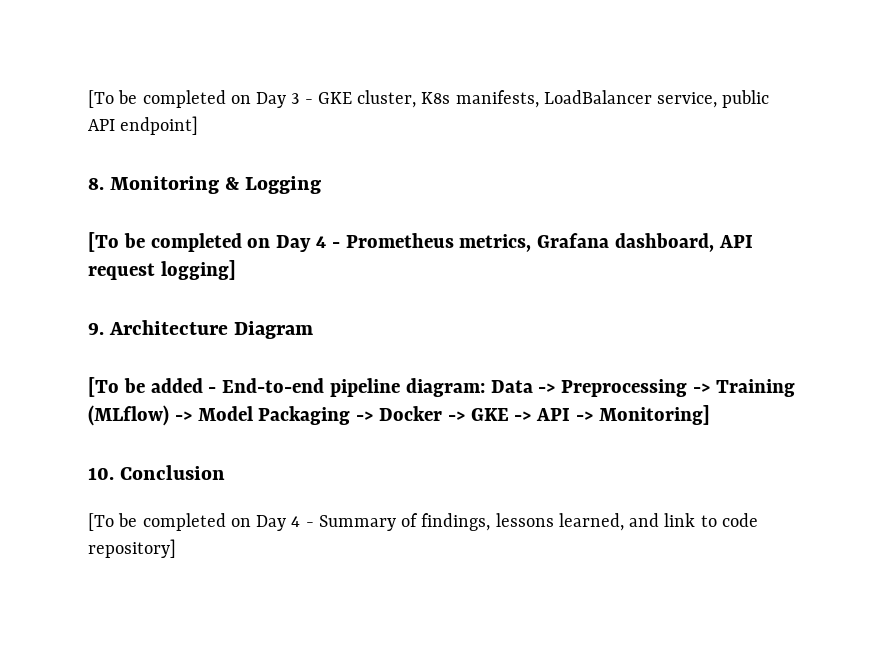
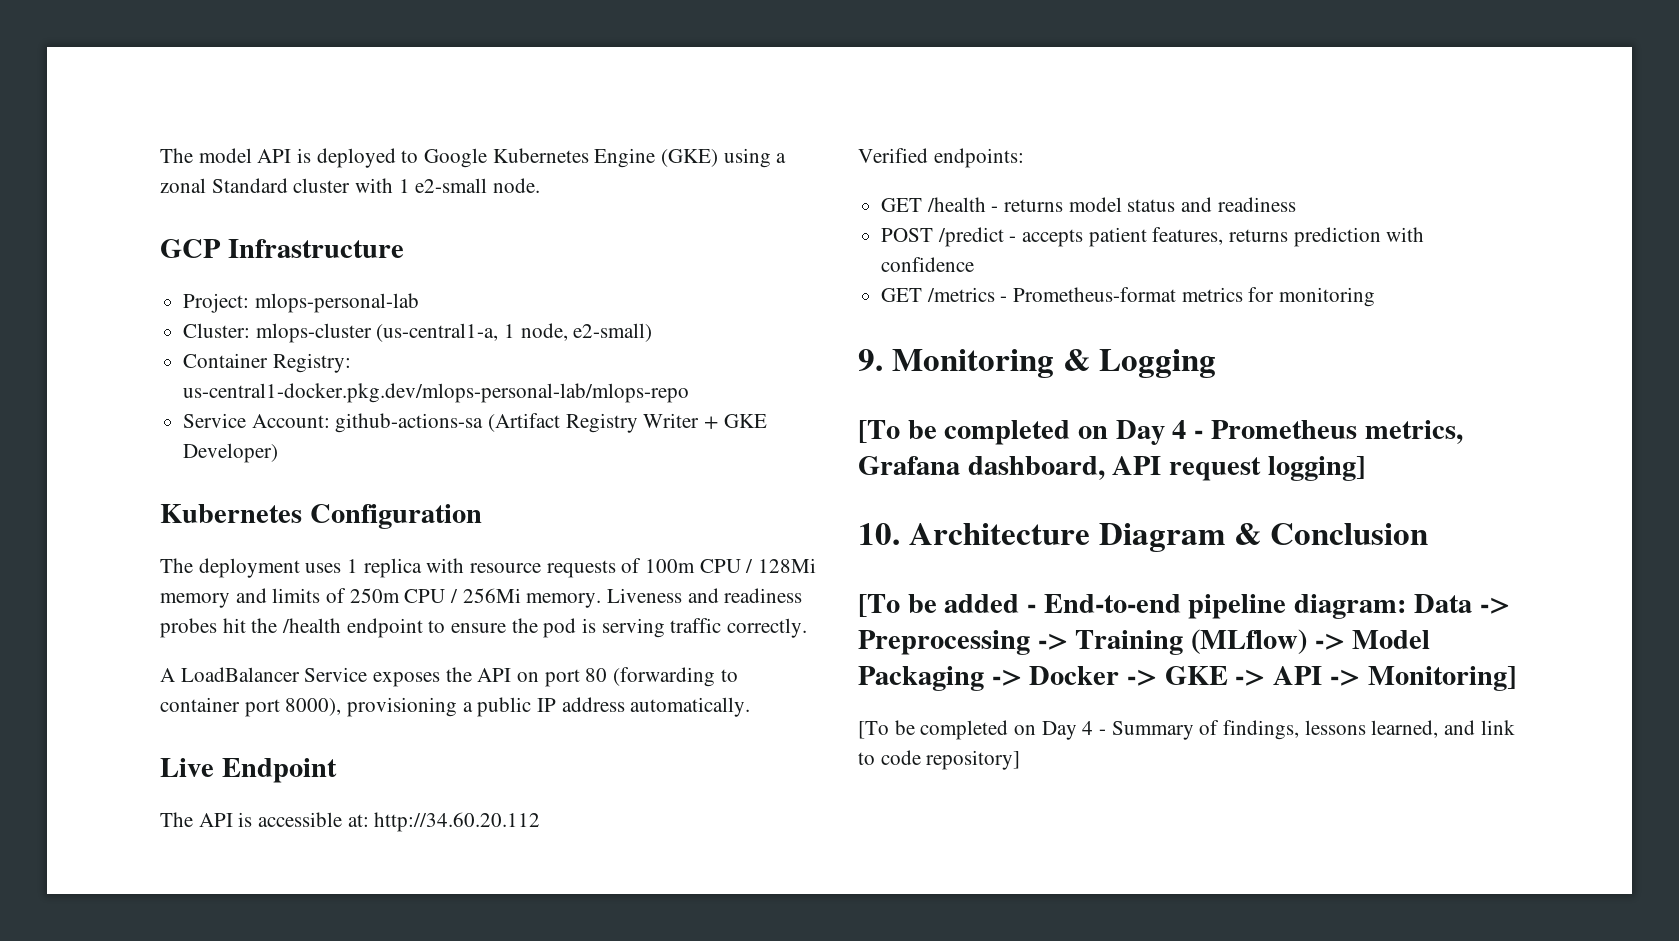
- [To be completed on Day 3 - GKE cluster, K8s manifests, LoadBalancer service, public API endpoint]
- 8. Monitoring & Logging
+ The model API is deployed to Google Kubernetes Engine (GKE) using a zonal Standard cluster with 1 e2-small node.
+ GCP Infrastructure
+ Project: mlops-personal-lab
+ Cluster: mlops-cluster (us-central1-a, 1 node, e2-small)
+ Container Registry: us-central1-docker.pkg.dev/mlops-personal-lab/mlops-repo
+ Service Account: github-actions-sa (Artifact Registry Writer + GKE Developer)
+ Kubernetes Configuration
+ The deployment uses 1 replica with resource requests of 100m CPU / 128Mi memory and limits of 250m CPU / 256Mi memory. Liveness and readiness probes hit the /health endpoint to ensure the pod is serving traffic correctly.
+ A LoadBalancer Service exposes the API on port 80 (forwarding to container port 8000), provisioning a public IP address automatically.
+ Live Endpoint
+ The API is accessible at: http://34.60.20.112
+ Verified endpoints:
+ GET /health - returns model status and readiness
+ POST /predict - accepts patient features, returns prediction with confidence
+ GET /metrics - Prometheus-format metrics for monitoring
+ 9. Monitoring & Logging
- 9. Architecture Diagram
+ 10. Architecture Diagram & Conclusion
- 10. Conclusion

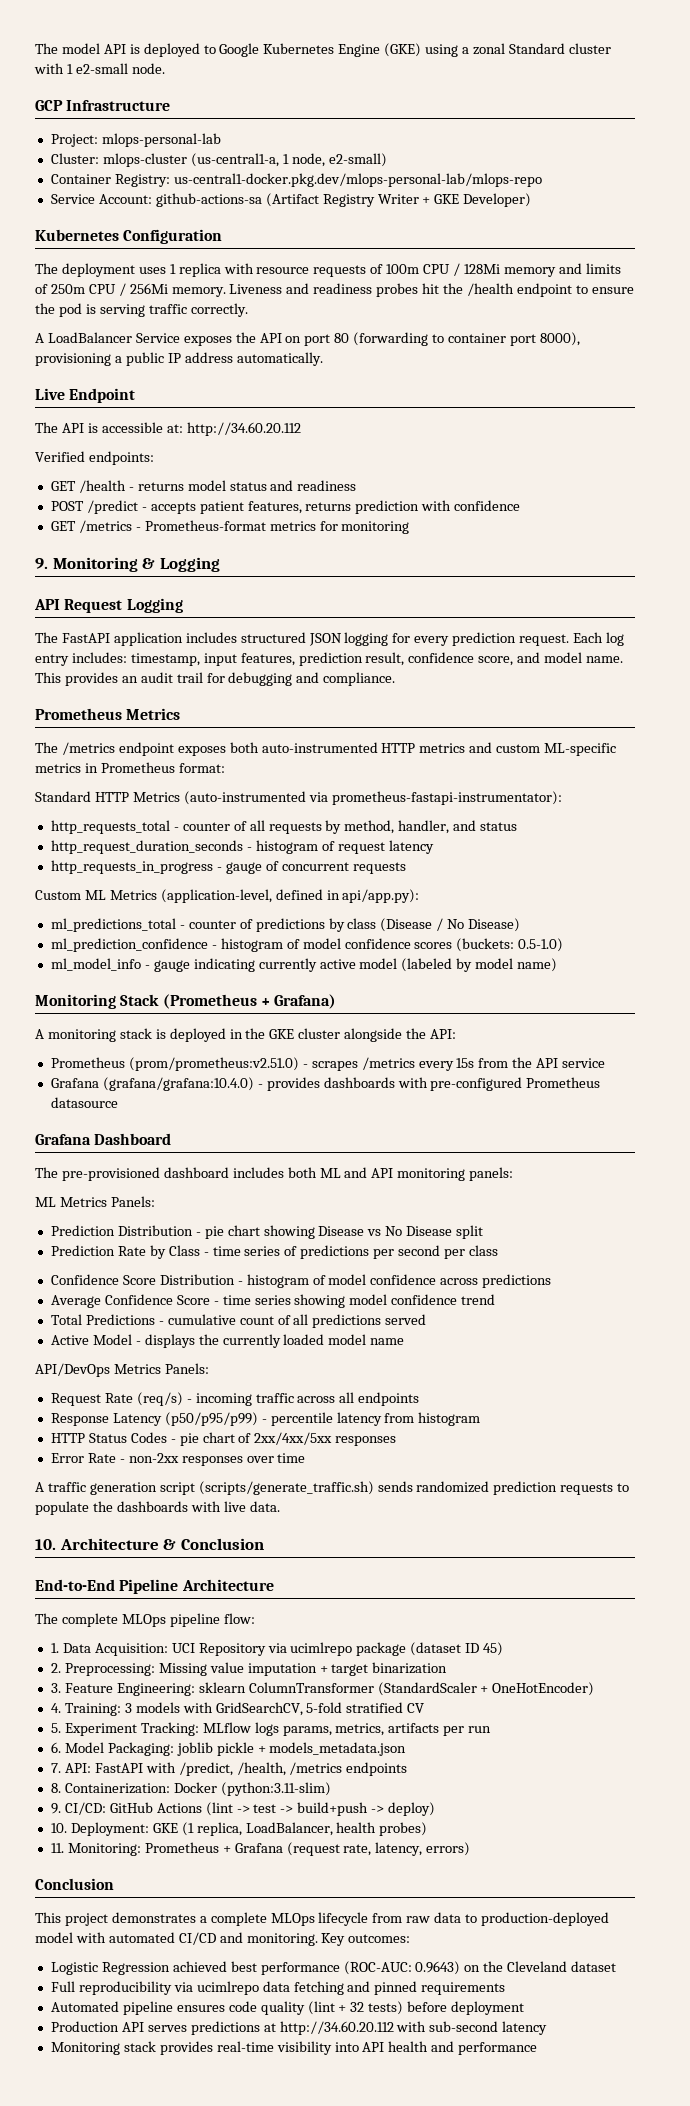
- [To be completed on Day 4 - Prometheus metrics, Grafana dashboard, API request logging]
+ API Request Logging
+ The FastAPI application includes structured JSON logging for every prediction request. Each log entry includes: timestamp, input features, prediction result, confidence score, and model name. This provides an audit trail for debugging and compliance.
+ Prometheus Metrics
+ The /metrics endpoint exposes both auto-instrumented HTTP metrics and custom ML-specific metrics in Prometheus format:
+ Standard HTTP Metrics (auto-instrumented via prometheus-fastapi-instrumentator):
+ http_requests_total - counter of all requests by method, handler, and status
+ http_request_duration_seconds - histogram of request latency
+ http_requests_in_progress - gauge of concurrent requests
+ Custom ML Metrics (application-level, defined in api/app.py):
+ ml_predictions_total - counter of predictions by class (Disease / No Disease)
+ ml_prediction_confidence - histogram of model confidence scores (buckets: 0.5-1.0)
+ ml_model_info - gauge indicating currently active model (labeled by model name)
+ Monitoring Stack (Prometheus + Grafana)
+ A monitoring stack is deployed in the GKE cluster alongside the API:
+ Prometheus (prom/prometheus:v2.51.0) - scrapes /metrics every 15s from the API service
+ Grafana (grafana/grafana:10.4.0) - provides dashboards with pre-configured Prometheus datasource
+ Grafana Dashboard
+ The pre-provisioned dashboard includes both ML and API monitoring panels:
+ ML Metrics Panels:
+ Prediction Distribution - pie chart showing Disease vs No Disease split
+ Prediction Rate by Class - time series of predictions per second per class
+ Confidence Score Distribution - histogram of model confidence across predictions
+ Average Confidence Score - time series showing model confidence trend
+ Total Predictions - cumulative count of all predictions served
+ Active Model - displays the currently loaded model name
+ API/DevOps Metrics Panels:
+ Request Rate (req/s) - incoming traffic across all endpoints
+ Response Latency (p50/p95/p99) - percentile latency from histogram
+ HTTP Status Codes - pie chart of 2xx/4xx/5xx responses
+ Error Rate - non-2xx responses over time
+ A traffic generation script (scripts/generate_traffic.sh) sends randomized prediction requests to populate the dashboards with live data.
- 10. Architecture Diagram & Conclusion
+ 10. Architecture & Conclusion
- [To be added - End-to-end pipeline diagram: Data -> Preprocessing -> Training (MLflow) -> Model Packaging -> Docker -> GKE -> API -> Monitoring]
- [To be completed on Day 4 - Summary of findings, lessons learned, and link to code repository]
+ End-to-End Pipeline Architecture
+ The complete MLOps pipeline flow:
+ 1. Data Acquisition: UCI Repository via ucimlrepo package (dataset ID 45)
+ 2. Preprocessing: Missing value imputation + target binarization
+ 3. Feature Engineering: sklearn ColumnTransformer (StandardScaler + OneHotEncoder)
+ 4. Training: 3 models with GridSearchCV, 5-fold stratified CV
+ 5. Experiment Tracking: MLflow logs params, metrics, artifacts per run
+ 6. Model Packaging: joblib pickle + models_metadata.json
+ 7. API: FastAPI with /predict, /health, /metrics endpoints
+ 8. Containerization: Docker (python:3.11-slim)
+ 9. CI/CD: GitHub Actions (lint -> test -> build+push -> deploy)
+ 10. Deployment: GKE (1 replica, LoadBalancer, health probes)
+ 11. Monitoring: Prometheus + Grafana (request rate, latency, errors)
+ Conclusion
+ This project demonstrates a complete MLOps lifecycle from raw data to production-deployed model with automated CI/CD and monitoring. Key outcomes:
+ Logistic Regression achieved best performance (ROC-AUC: 0.9643) on the Cleveland dataset
+ Full reproducibility via ucimlrepo data fetching and pinned requirements
+ Automated pipeline ensures code quality (lint + 32 tests) before deployment
+ Production API serves predictions at http://34.60.20.112 with sub-second latency
+ Monitoring stack provides real-time visibility into API health and performance

